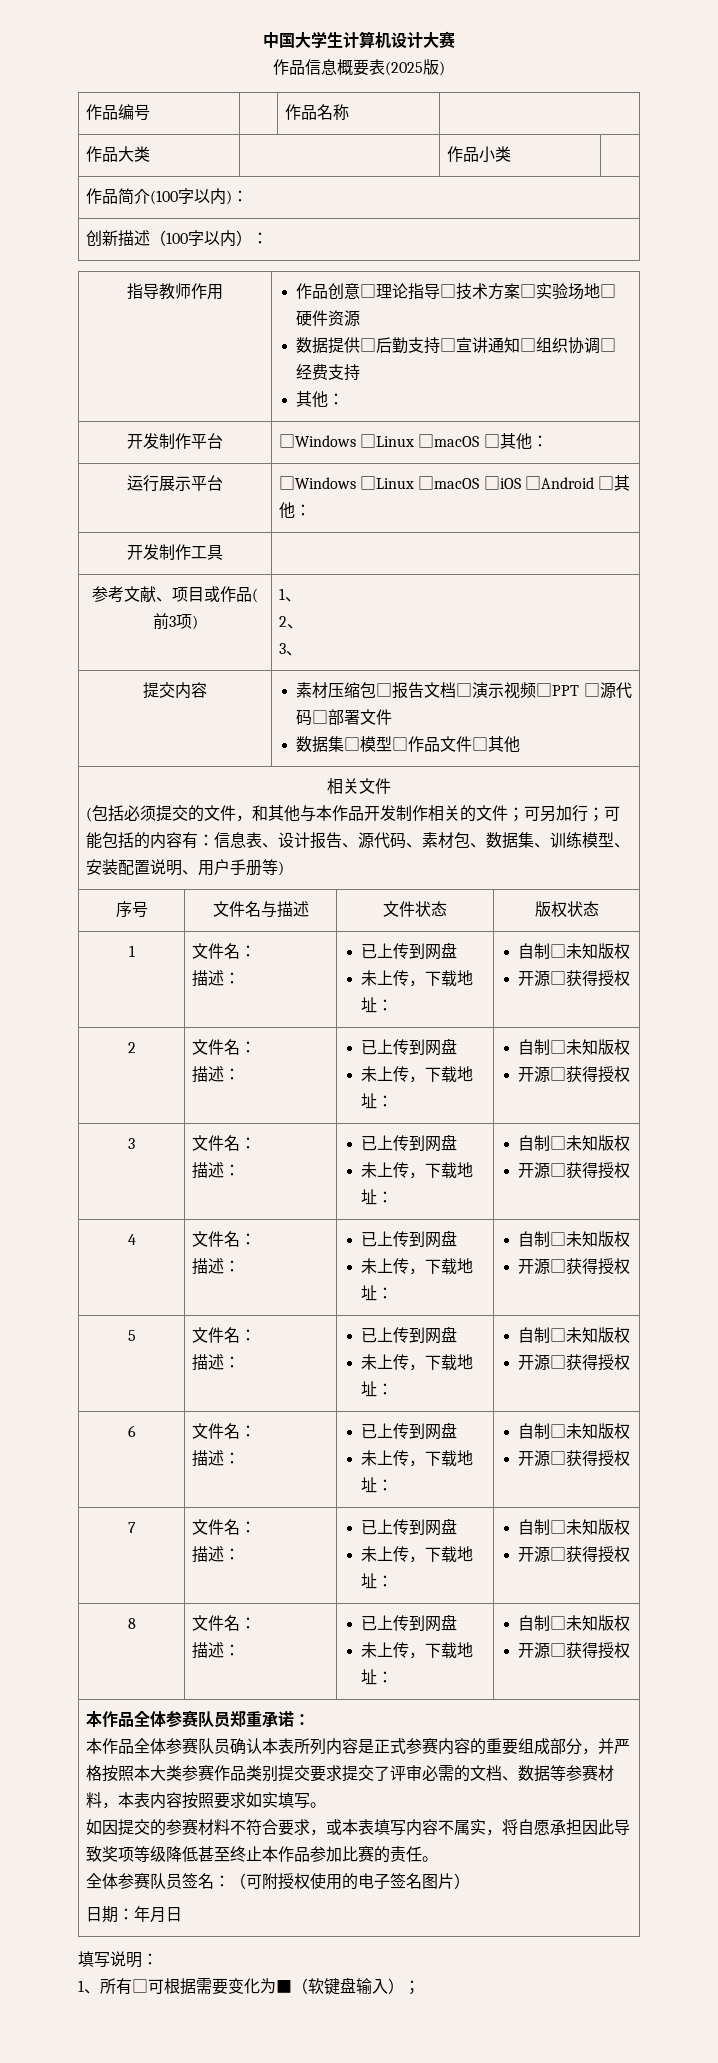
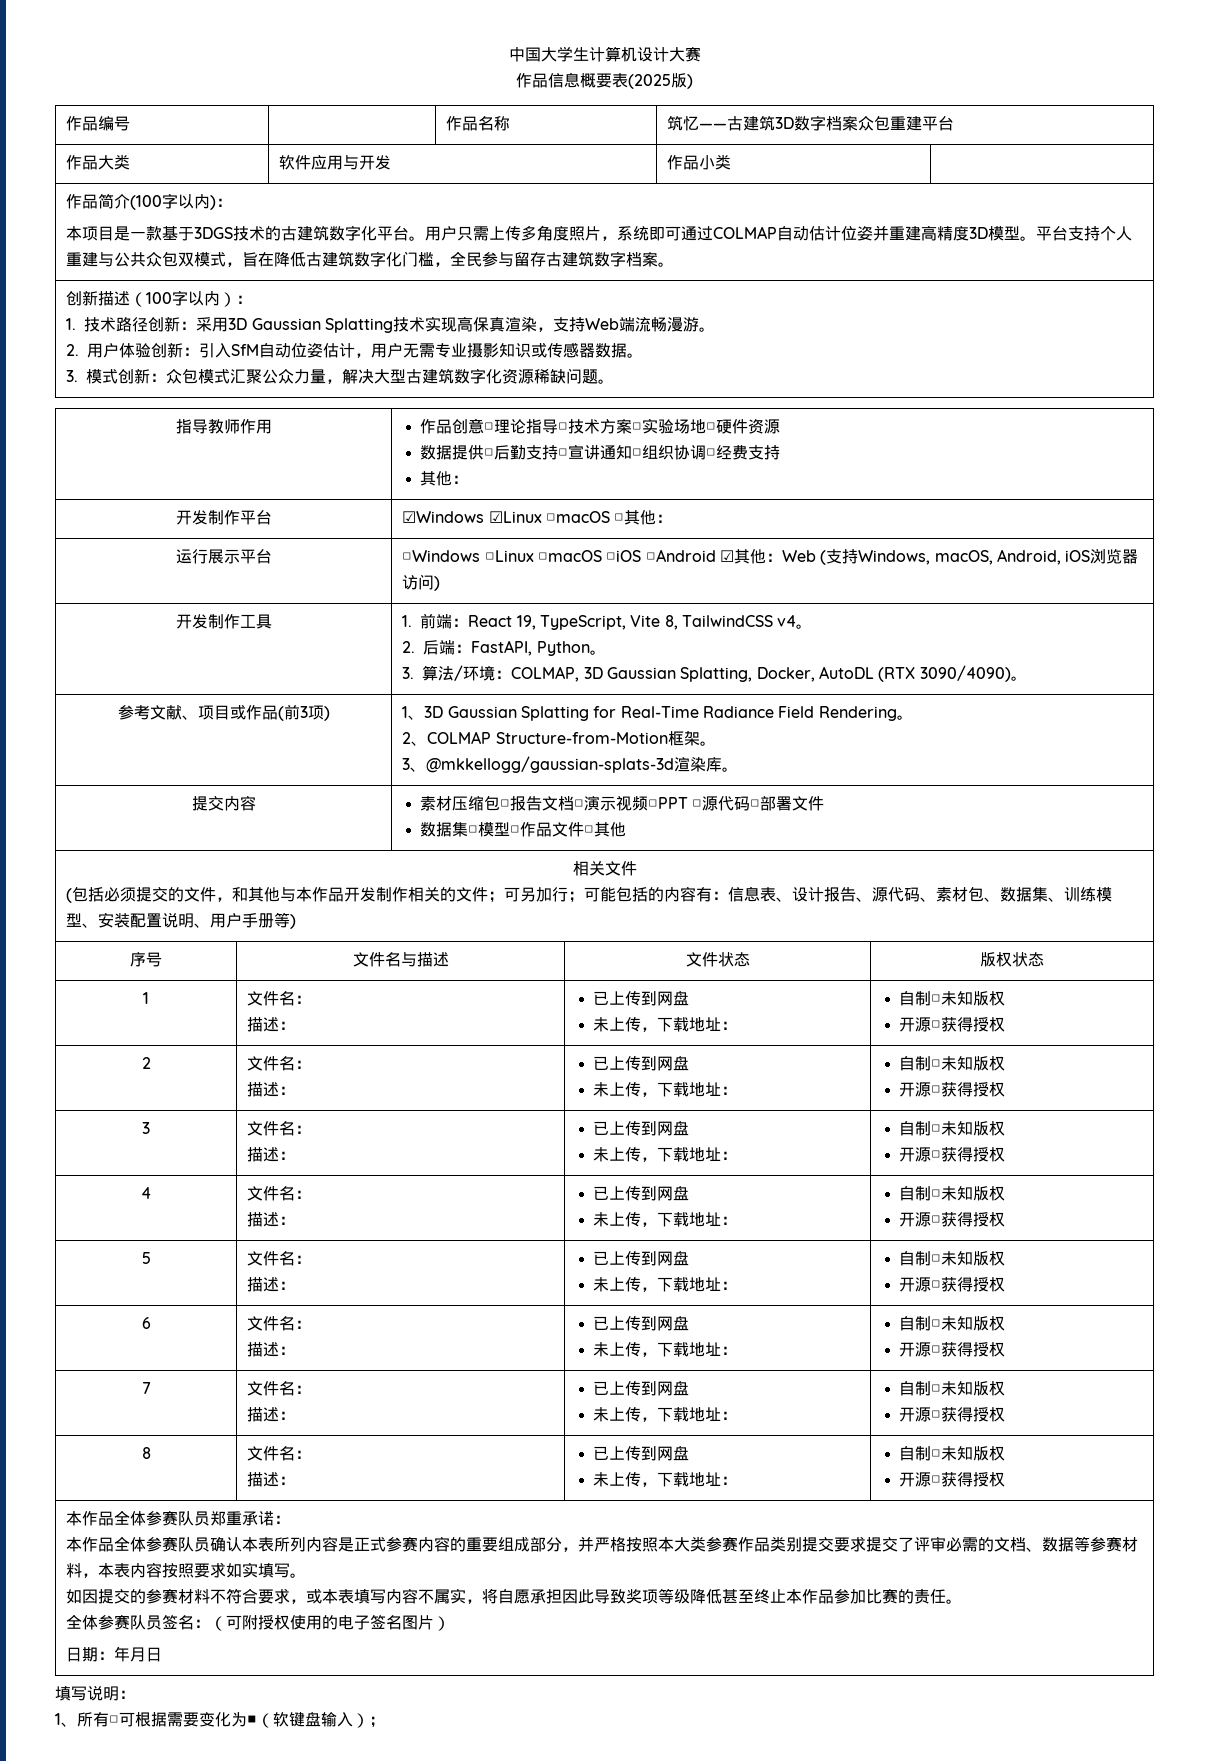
- 作品编号 | | 作品名称 |
+ 作品编号 | | 作品名称 | 筑忆——古建筑3D数字档案众包重建平台
- 作品大类 | | 作品小类 |
+ 作品大类 | 软件应用与开发 | 作品小类 |
+ 本项目是一款基于3DGS技术的古建筑数字化平台。用户只需上传多角度照片，系统即可通过COLMAP自动估计位姿并重建高精度3D模型。平台支持个人重建与公共众包双模式，旨在降低古建筑数字化门槛，全民参与留存古建筑数字档案。
+ 1.技术路径创新：采用3D Gaussian Splatting技术实现高保真渲染，支持Web端流畅漫游。
+ 2.用户体验创新：引入SfM自动位姿估计，用户无需专业摄影知识或传感器数据。
+ 3.模式创新：众包模式汇聚公众力量，解决大型古建筑数字化资源稀缺问题。
- 开发制作平台 | □Windows □Linux □macOS □其他：
+ 开发制作平台 | ☑Windows ☑Linux □macOS □其他：
- 运行展示平台 | □Windows □Linux □macOS □iOS □Android □其他：
- 开发制作工具 |
+ 运行展示平台 | □Windows □Linux □macOS □iOS □Android ☑其他：Web (支持Windows, macOS, Android, iOS浏览器访问)
+ 开发制作工具 | 1.前端：React 19, TypeScript, Vite 8, TailwindCSS v4。
+ 2.后端：FastAPI, Python。
+ 3.算法/环境：COLMAP, 3D Gaussian Splatting, Docker, AutoDL (RTX 3090/4090)。
- 参考文献、项目或作品(前3项) | 1、
- 2、
- 3、
+ 参考文献、项目或作品(前3项) | 1、3D Gaussian Splatting for Real-Time Radiance Field Rendering。
+ 2、COLMAP Structure-from-Motion框架。
+ 3、@mkkellogg/gaussian-splats-3d渲染库。

